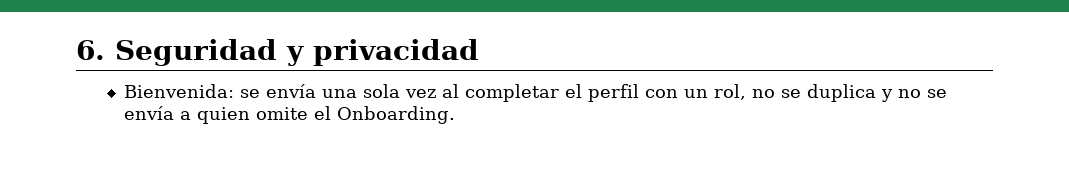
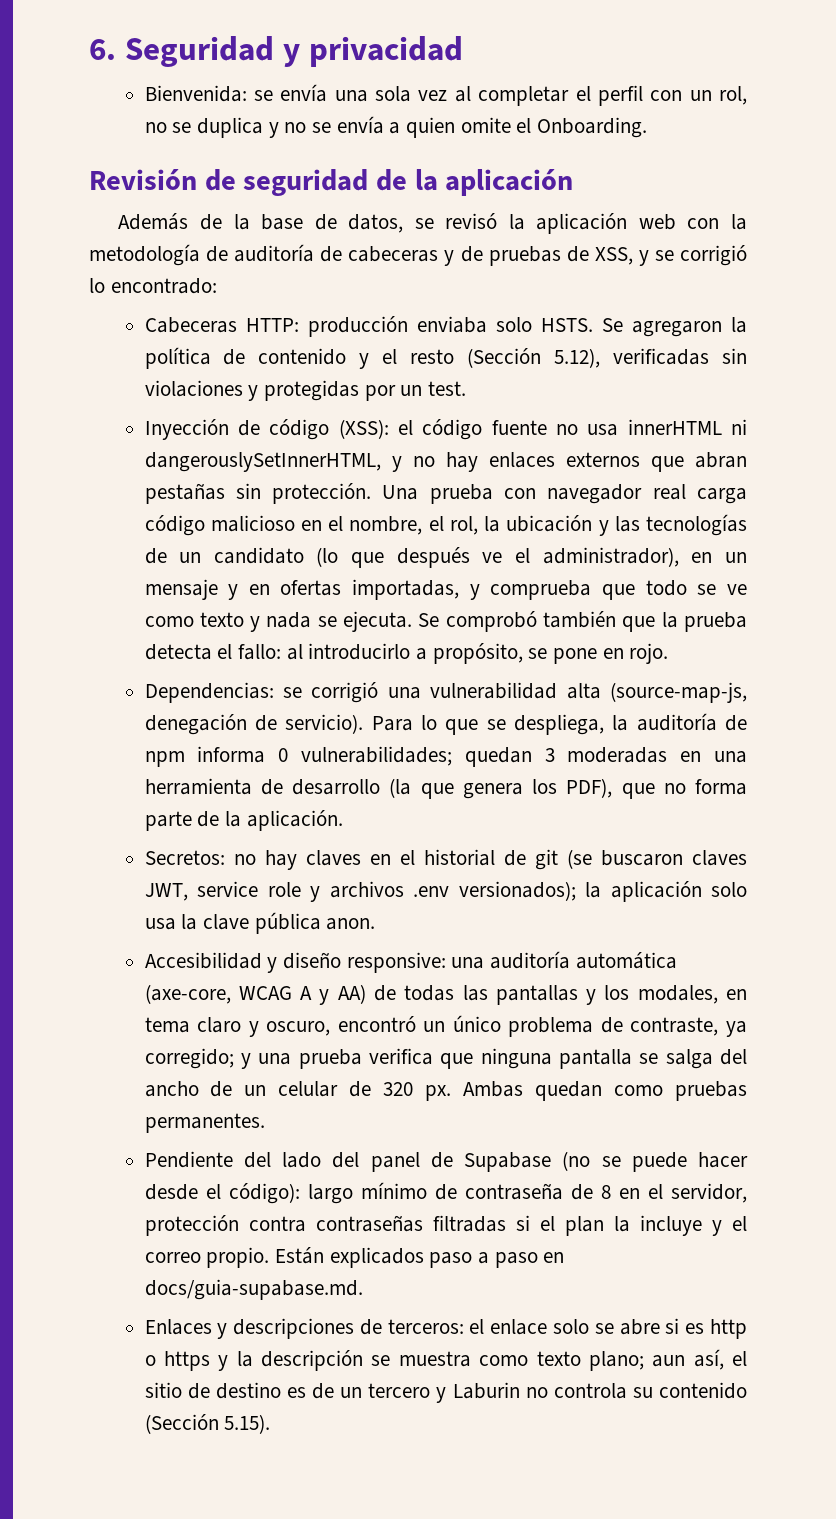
+ Revisión de seguridad de la aplicación
+ Además de la base de datos, se revisó la aplicación web con la metodología de auditoría de cabeceras y de pruebas de XSS, y se corrigió lo encontrado:
+ Cabeceras HTTP: producción enviaba solo HSTS. Se agregaron la política de contenido y el resto (Sección 5.12), verificadas sin violaciones y protegidas por un test.
+ Inyección de código (XSS): el código fuente no usa innerHTML ni dangerouslySetInnerHTML, y no hay enlaces externos que abran pestañas sin protección. Una prueba con navegador real carga código malicioso en el nombre, el rol, la ubicación y las tecnologías de un candidato (lo que después ve el administrador), en un mensaje y en ofertas importadas, y comprueba que todo se ve como texto y nada se ejecuta. Se comprobó también que la prueba detecta el fallo: al introducirlo a propósito, se pone en rojo.
+ Dependencias: se corrigió una vulnerabilidad alta (source-map-js, denegación de servicio). Para lo que se despliega, la auditoría de npm informa 0 vulnerabilidades; quedan 3 moderadas en una herramienta de desarrollo (la que genera los PDF), que no forma parte de la aplicación.
+ Secretos: no hay claves en el historial de git (se buscaron claves JWT, service role y archivos .env versionados); la aplicación solo usa la clave pública anon.
+ Accesibilidad y diseño responsive: una auditoría automática (axe-core, WCAG A y AA) de todas las pantallas y los modales, en tema claro y oscuro, encontró un único problema de contraste, ya corregido; y una prueba verifica que ninguna pantalla se salga del ancho de un celular de 320 px. Ambas quedan como pruebas permanentes.
+ Pendiente del lado del panel de Supabase (no se puede hacer desde el código): largo mínimo de contraseña de 8 en el servidor, protección contra contraseñas filtradas si el plan la incluye y el correo propio. Están explicados paso a paso en docs/guia-supabase.md.
+ Enlaces y descripciones de terceros: el enlace solo se abre si es http o https y la descripción se muestra como texto plano; aun así, el sitio de destino es de un tercero y Laburin no controla su contenido (Sección 5.15).

